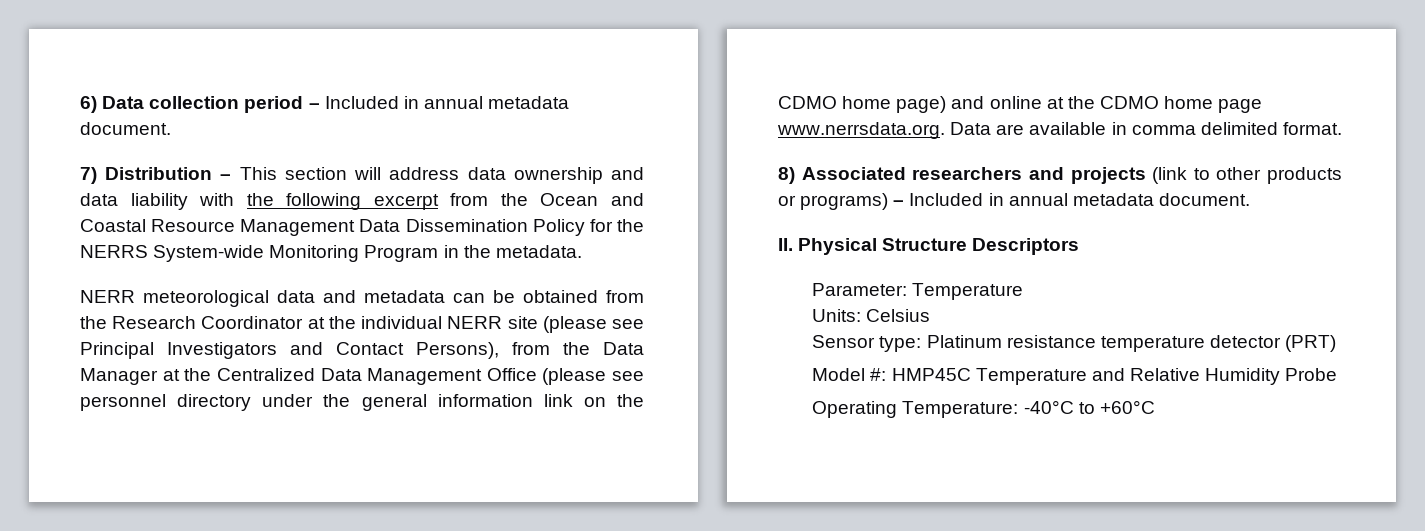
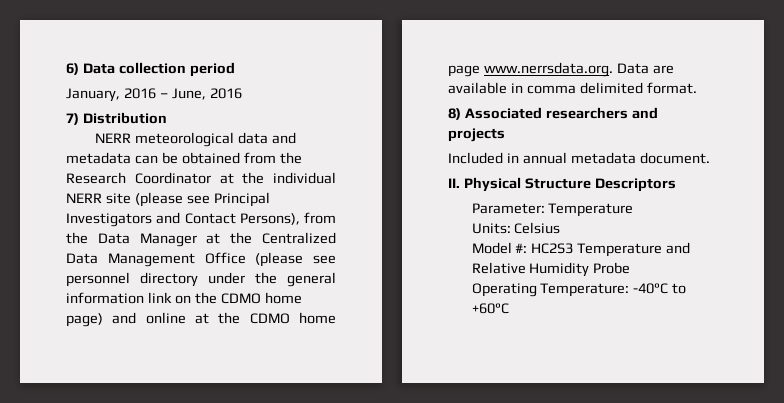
- 6) Data collection period – Included in annual metadata document.
- 7) Distribution – This section will address data ownership and data liability with the following excerpt from the Ocean and Coastal Resource Management Data Dissemination Policy for the NERRS System-wide Monitoring Program in the metadata.
+ 6) Data collection period
+ January, 2016 – June, 2016
+ 7) Distribution
- 8) Associated researchers and projects (link to other products or programs) – Included in annual metadata document.
+ 8) Associated researchers and projects
+ Included in annual metadata document.
- Sensor type: Platinum resistance temperature detector (PRT)
- Model #: HMP45C Temperature and Relative Humidity Probe
+ Model #: HC2S3 Temperature and Relative Humidity Probe

